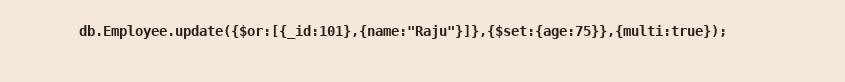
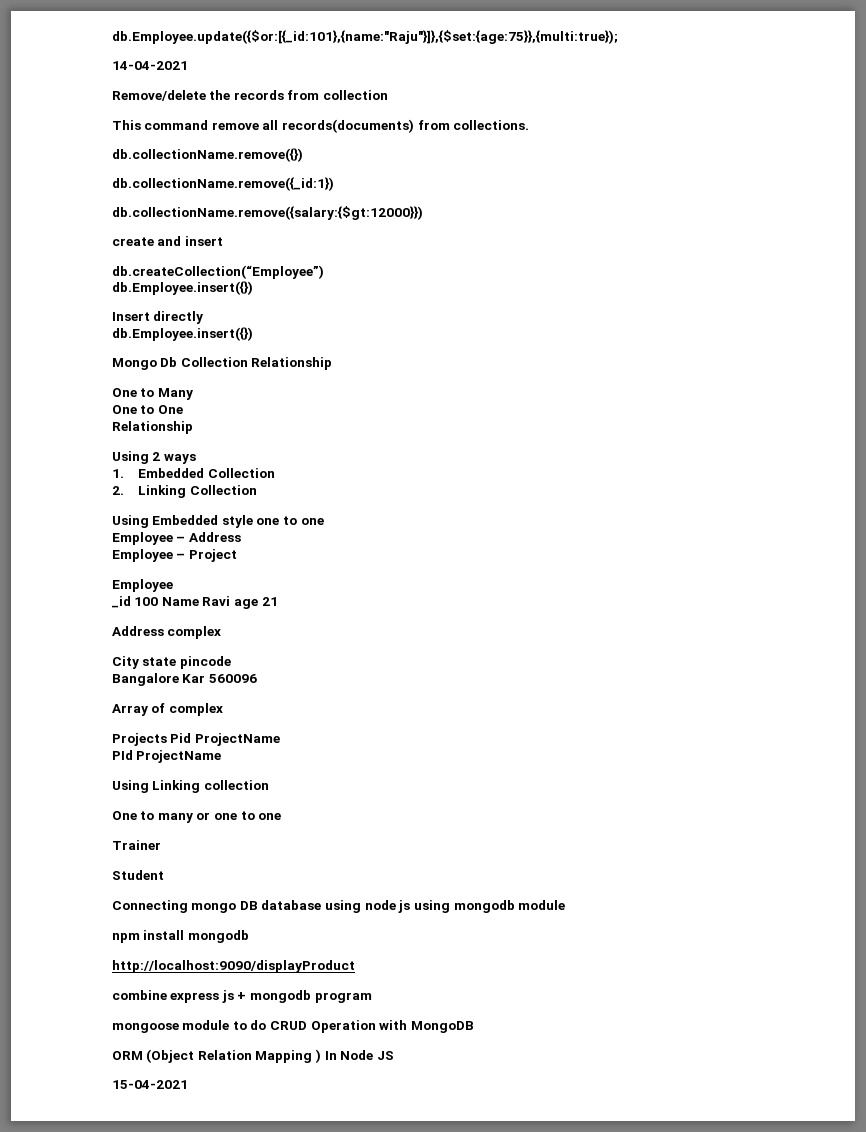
+ 14-04-2021
+ Remove/delete the records from collection
+ This command remove all records(documents) from collections.
+ db.collectionName.remove({})
+ db.collectionName.remove({_id:1})
+ db.collectionName.remove({salary:{$gt:12000}})
+ create and insert
+ db.createCollection(“Employee”)
+ db.Employee.insert({})
+ Insert directly
+ db.Employee.insert({})
+ Mongo Db Collection Relationship
+ One to Many
+ One to One
+ Relationship
+ Using 2 ways
+ 1. Embedded Collection
+ 2. Linking Collection
+ Using Embedded style one to one
+ Employee – Address
+ Employee – Project
+ Employee
+ _id 100 Name Ravi age 21
+ Address complex
+ City state pincode
+ Bangalore Kar 560096
+ Array of complex
+ Projects Pid ProjectName
+ PId ProjectName
+ Using Linking collection
+ One to many or one to one
+ Trainer
+ Student
+ Connecting mongo DB database using node js using mongodb module
+ npm install mongodb
+ http://localhost:9090/displayProduct
+ combine express js + mongodb program
+ mongoose module to do CRUD Operation with MongoDB
+ ORM (Object Relation Mapping ) In Node JS
+ 15-04-2021

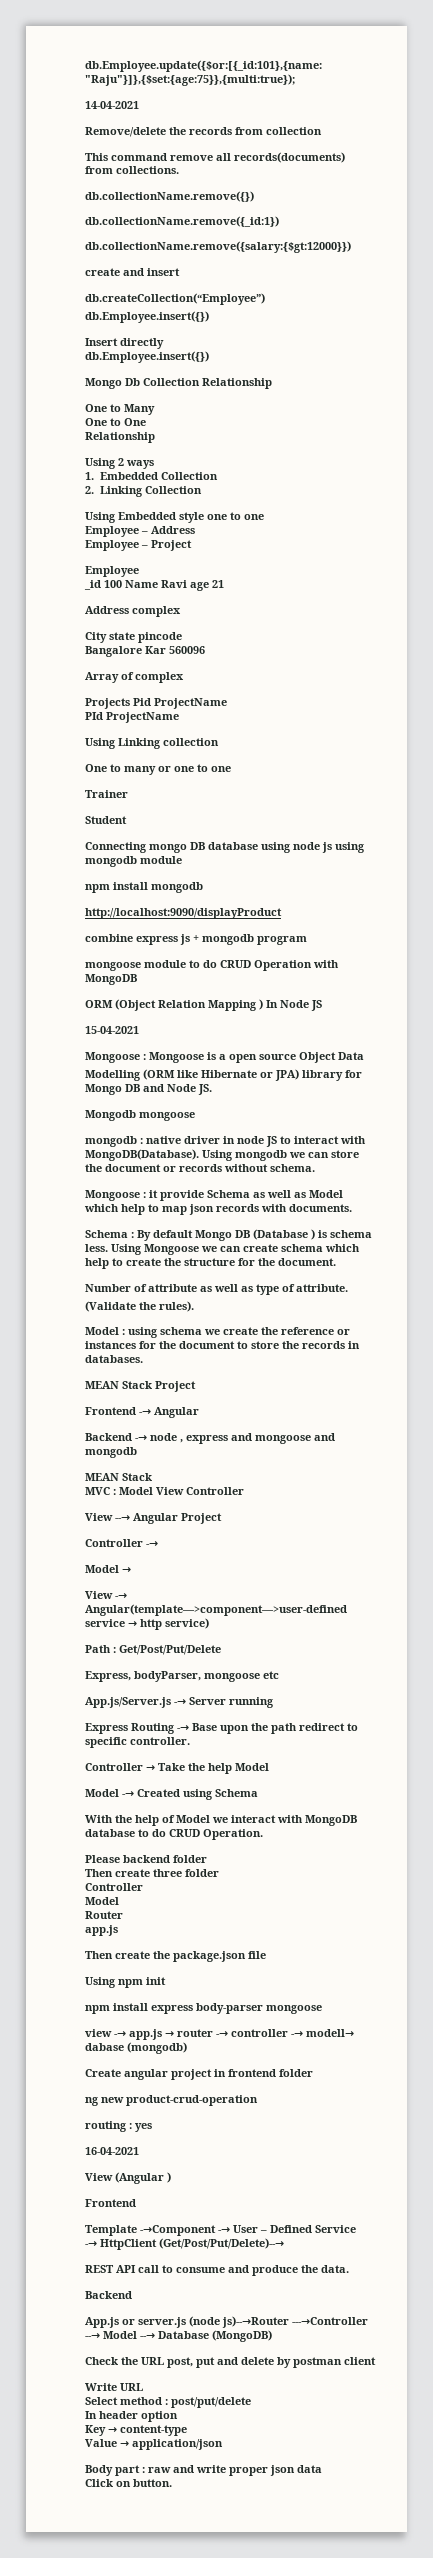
+ Mongoose : Mongoose is a open source Object Data
+ Modelling (ORM like Hibernate or JPA) library for Mongo DB and Node JS.
+ Mongodb mongoose
+ mongodb : native driver in node JS to interact with MongoDB(Database). Using mongodb we can store the document or records without schema.
+ Mongoose : it provide Schema as well as Model which help to map json records with documents.
+ Schema : By default Mongo DB (Database ) is schema less. Using Mongoose we can create schema which help to create the structure for the document.
+ Number of attribute as well as type of attribute.
+ (Validate the rules).
+ Model : using schema we create the reference or instances for the document to store the records in databases.
+ MEAN Stack Project
+ Frontend -→ Angular
+ Backend -→ node , express and mongoose and mongodb
+ MEAN Stack
+ MVC : Model View Controller
+ View --→ Angular Project
+ Controller -→
+ Model →
+ View -→ Angular(template—>component—>user-defined service → http service)
+ Path : Get/Post/Put/Delete
+ Express, bodyParser, mongoose etc
+ App.js/Server.js -→ Server running
+ Express Routing -→ Base upon the path redirect to specific controller.
+ Controller → Take the help Model
+ Model -→ Created using Schema
+ With the help of Model we interact with MongoDB database to do CRUD Operation.
+ Please backend folder
+ Then create three folder
+ Controller
+ Model
+ Router
+ app.js
+ Then create the package.json file
+ Using npm init
+ npm install express body-parser mongoose
+ view -→ app.js → router -→ controller -→ modell→ dabase (mongodb)
+ Create angular project in frontend folder
+ ng new product-crud-operation
+ routing : yes
+ 16-04-2021
+ View (Angular )
+ Frontend
+ Template -→Component -→ User – Defined Service
+ -→ HttpClient (Get/Post/Put/Delete)--→
+ REST API call to consume and produce the data.
+ Backend
+ App.js or server.js (node js)--→Router ---→Controller --→ Model --→ Database (MongoDB)
+ Check the URL post, put and delete by postman client
+ Write URL
+ Select method : post/put/delete
+ In header option
+ Key → content-type
+ Value → application/json
+ Body part : raw and write proper json data
+ Click on button.

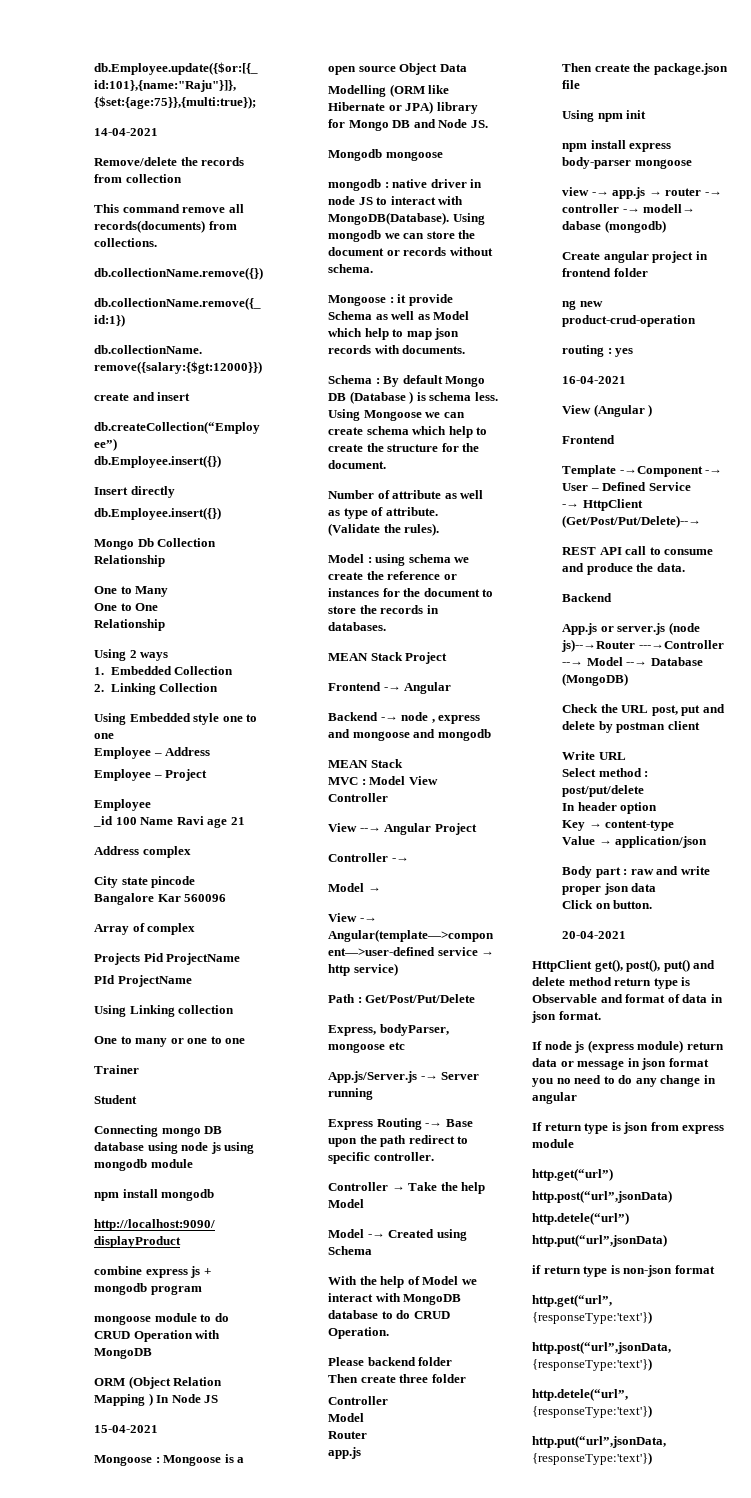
+ 20-04-2021
+ HttpClient get(), post(), put() and delete method return type is Observable and format of data in json format.
+ If node js (express module) return data or message in json format you no need to do any change in angular
+ If return type is json from express module
+ http.get(“url”)
+ http.post(“url”,jsonData)
+ http.detele(“url”)
+ http.put(“url”,jsonData)
+ if return type is non-json format
+ http.get(“url”, {responseType:'text'})
+ http.post(“url”,jsonData, {responseType:'text'})
+ http.detele(“url”, {responseType:'text'})
+ http.put(“url”,jsonData, {responseType:'text'})

